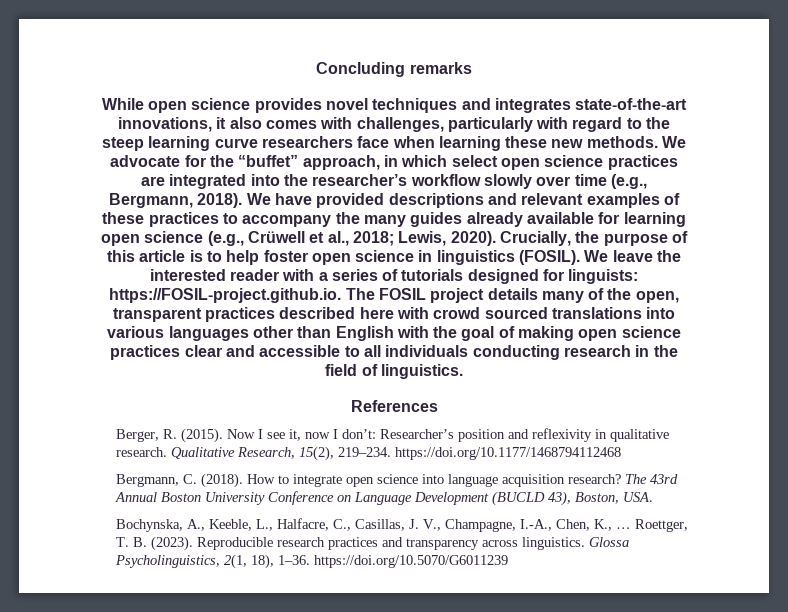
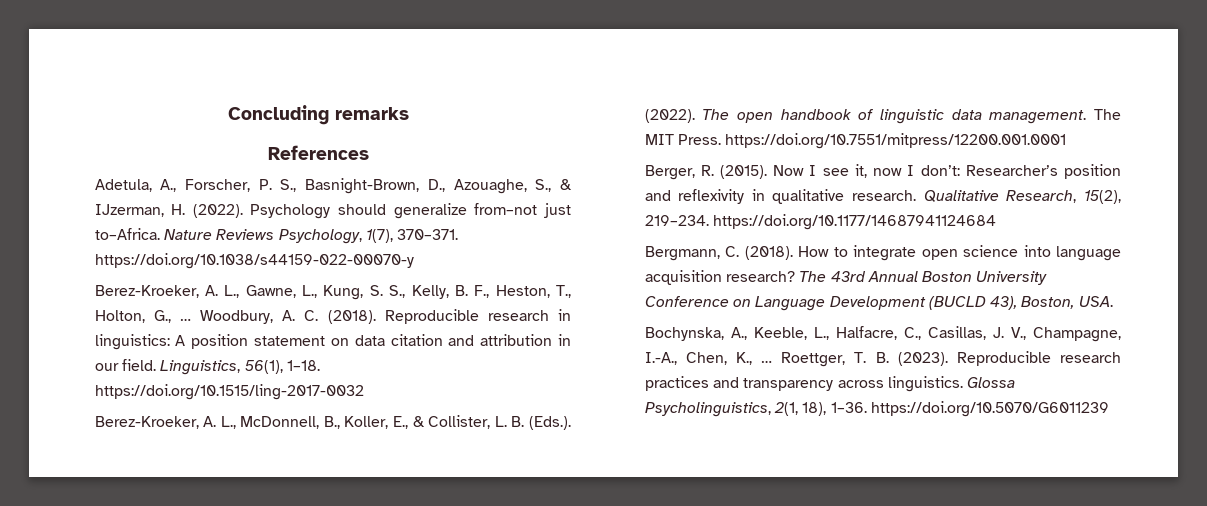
- While open science provides novel techniques and integrates state-of-the-art innovations, it also comes with challenges, particularly with regard to the steep learning curve researchers face when learning these new methods. We advocate for the “buffet” approach, in which select open science practices are integrated into the researcher’s workflow slowly over time (e.g., Bergmann, 2018). We have provided descriptions and relevant examples of these practices to accompany the many guides already available for learning open science (e.g., Crüwell et al., 2018; Lewis, 2020). Crucially, the purpose of this article is to help foster open science in linguistics (FOSIL). We leave the interested reader with a series of tutorials designed for linguists: https://FOSIL-project.github.io. The FOSIL project details many of the open, transparent practices described here with crowd sourced translations into various languages other than English with the goal of making open science practices clear and accessible to all individuals conducting research in the field of linguistics.
  References
+ Adetula, A., Forscher, P. S., Basnight-Brown, D., Azouaghe, S., & IJzerman, H. (2022). Psychology should generalize from–not just to–Africa. Nature Reviews Psychology, 1(7), 370–371. https://doi.org/10.1038/s44159-022-00070-y
+ Berez-Kroeker, A. L., Gawne, L., Kung, S. S., Kelly, B. F., Heston, T., Holton, G., … Woodbury, A. C. (2018). Reproducible research in linguistics: A position statement on data citation and attribution in our field. Linguistics, 56(1), 1–18. https://doi.org/10.1515/ling-2017-0032
+ Berez-Kroeker, A. L., McDonnell, B., Koller, E., & Collister, L. B. (Eds.). (2022). The open handbook of linguistic data management. The MIT Press. https://doi.org/10.7551/mitpress/12200.001.0001
- Qualitative Research, 15(2), 219–234. https://doi.org/10.1177/1468794112468
+ Qualitative Research, 15(2), 219–234. https://doi.org/10.1177/14687941124684

